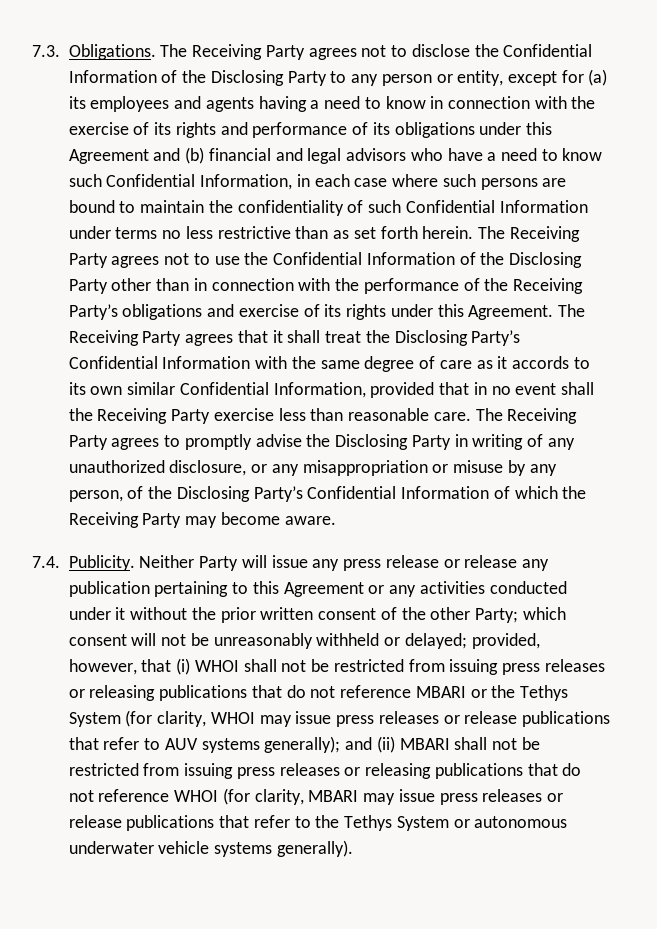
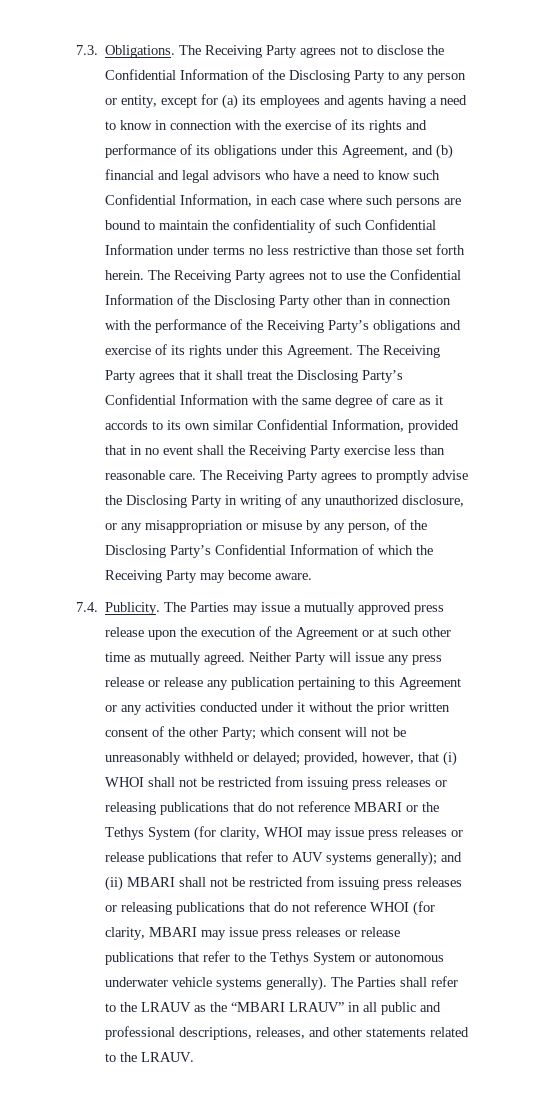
- The Receiving Party agrees not to disclose the Confidential Information of the Disclosing Party to any person or entity, except for (a) its employees and agents having a need to know in connection with the exercise of its rights and performance of its obligations under this Agreement and (b) financial and legal advisors who have a need to know such Confidential Information, in each case where such persons are bound to maintain the confidentiality of such Confidential Information under terms no less restrictive than as set forth herein.
+ The Receiving Party agrees not to disclose the Confidential Information of the Disclosing Party to any person or entity, except for (a) its employees and agents having a need to know in connection with the exercise of its rights and performance of its obligations under this Agreement, and (b) financial and legal advisors who have a need to know such Confidential Information, in each case where such persons are bound to maintain the confidentiality of such Confidential Information under terms no less restrictive than those set forth herein.
+ The Parties may issue a mutually approved press release upon the execution of the Agreement or at such other time as mutually agreed.
+ The Parties shall refer to the LRAUV as the “MBARI LRAUV” in all public and professional descriptions, releases, and other statements related to the LRAUV.

